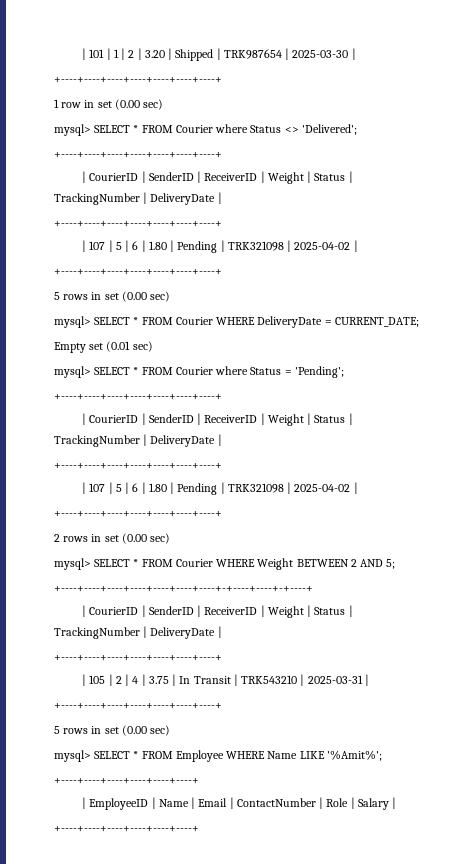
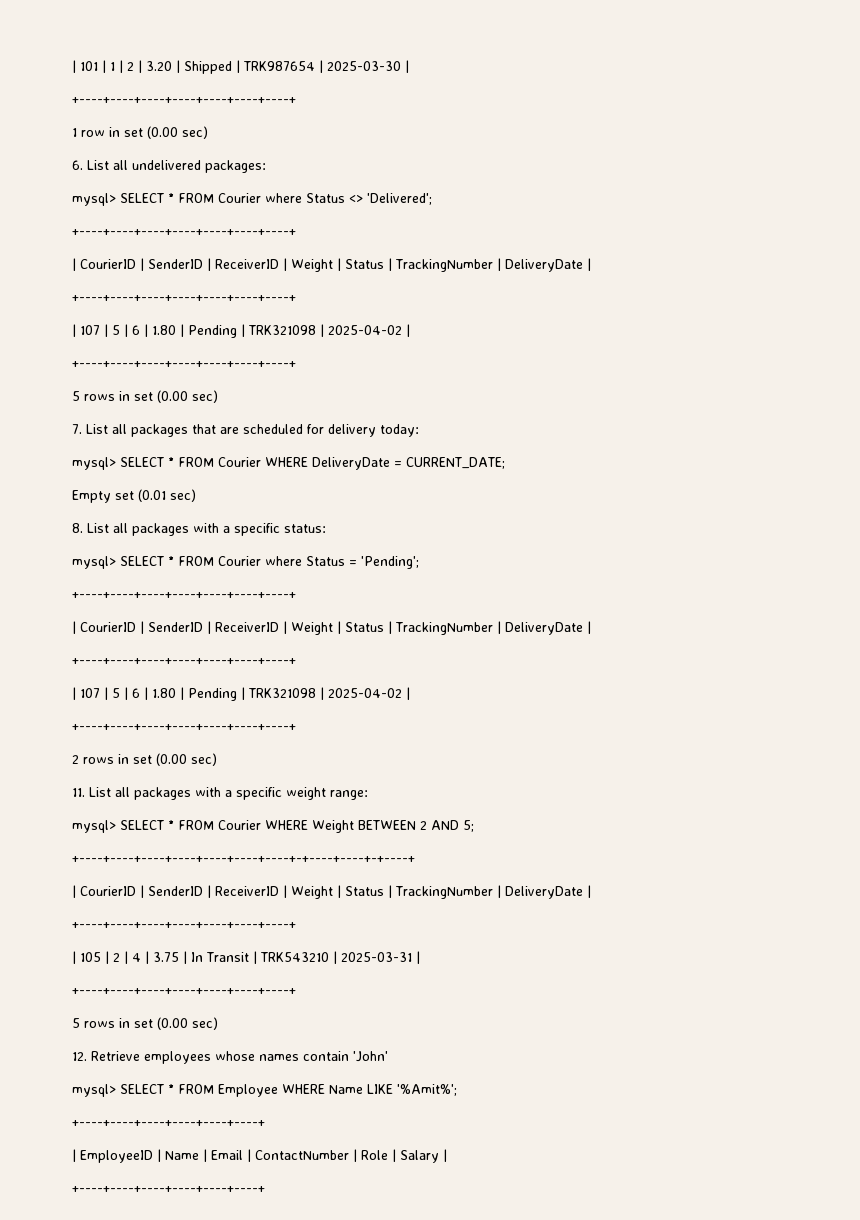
+ 6. List all undelivered packages:
+ 7. List all packages that are scheduled for delivery today:
+ 8. List all packages with a specific status:
+ 11. List all packages with a specific weight range:
+ 12. Retrieve employees whose names contain 'John'

